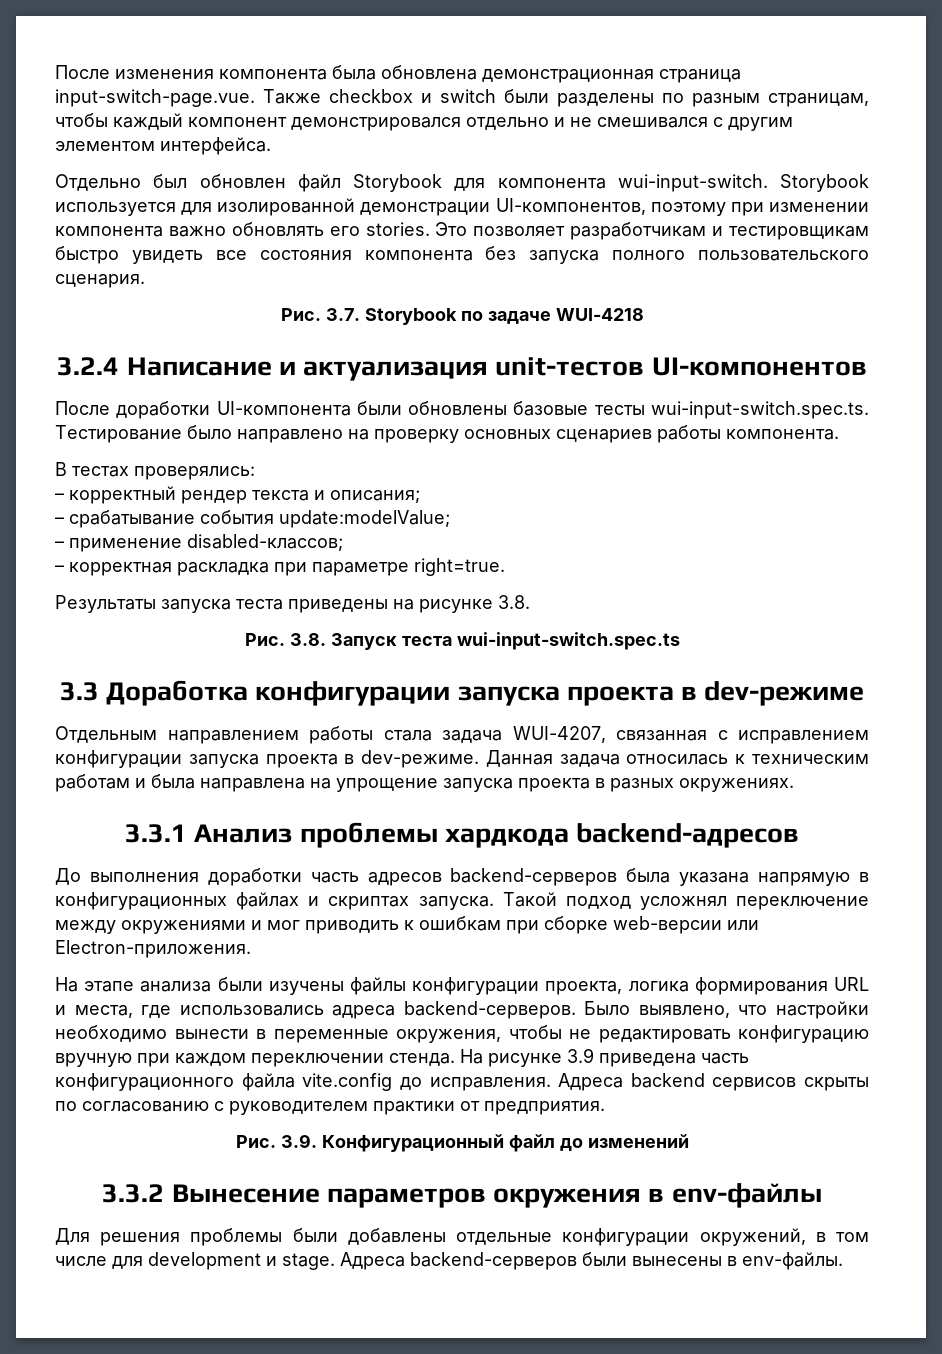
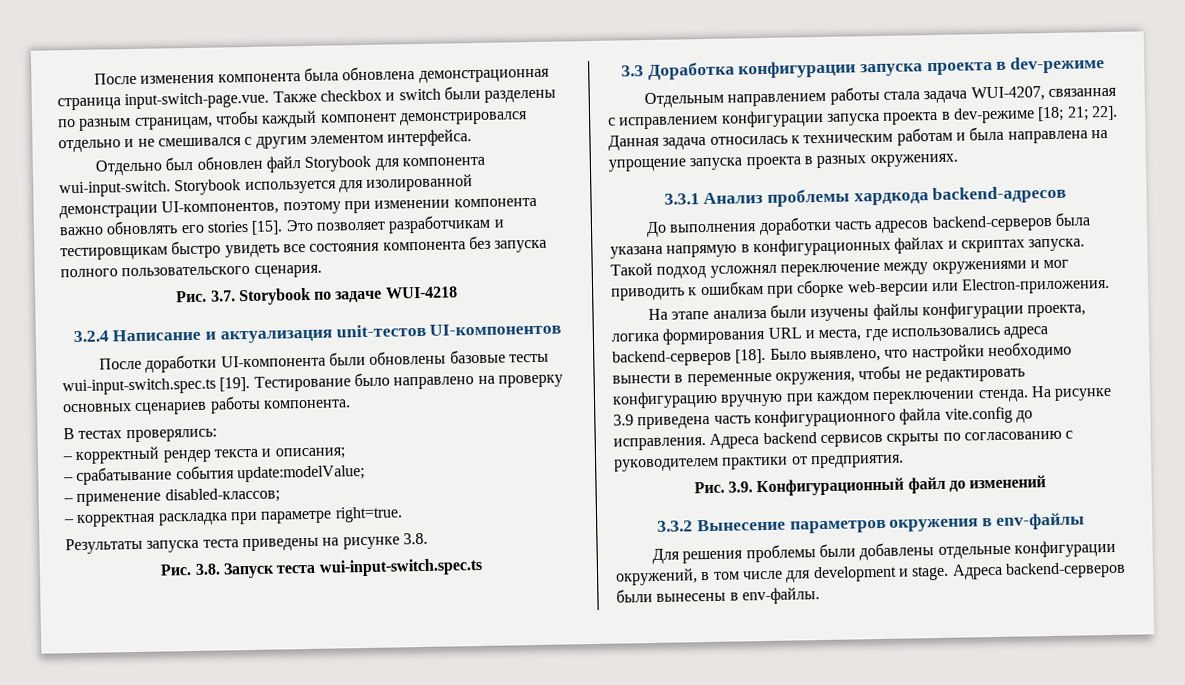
- Storybook используется для изолированной демонстрации UI-компонентов, поэтому при изменении компонента важно обновлять его stories.
+ Storybook используется для изолированной демонстрации UI-компонентов, поэтому при изменении компонента важно обновлять его stories [15].
- После доработки UI-компонента были обновлены базовые тесты wui-input-switch.spec.ts. Тестирование было направлено на проверку основных сценариев работы компонента.
+ После доработки UI-компонента были обновлены базовые тесты wui-input-switch.spec.ts [19]. Тестирование было направлено на проверку основных сценариев работы компонента.
- Отдельным направлением работы стала задача WUI-4207, связанная с исправлением конфигурации запуска проекта в dev-режиме.
+ Отдельным направлением работы стала задача WUI-4207, связанная с исправлением конфигурации запуска проекта в dev-режиме [18; 21; 22].
- На этапе анализа были изучены файлы конфигурации проекта, логика формирования URL и места, где использовались адреса backend-серверов.
+ На этапе анализа были изучены файлы конфигурации проекта, логика формирования URL и места, где использовались адреса backend-серверов [18].

